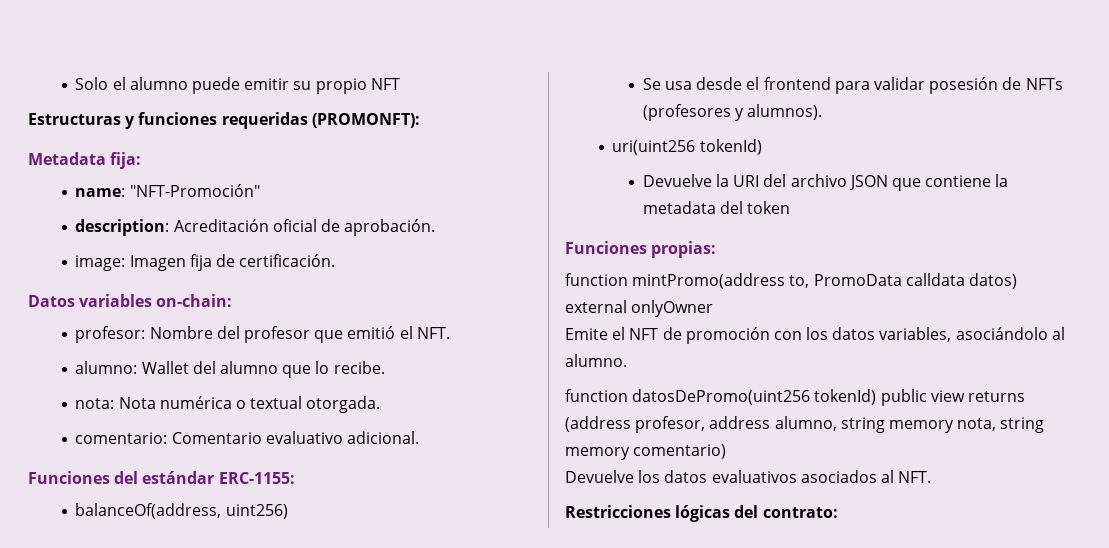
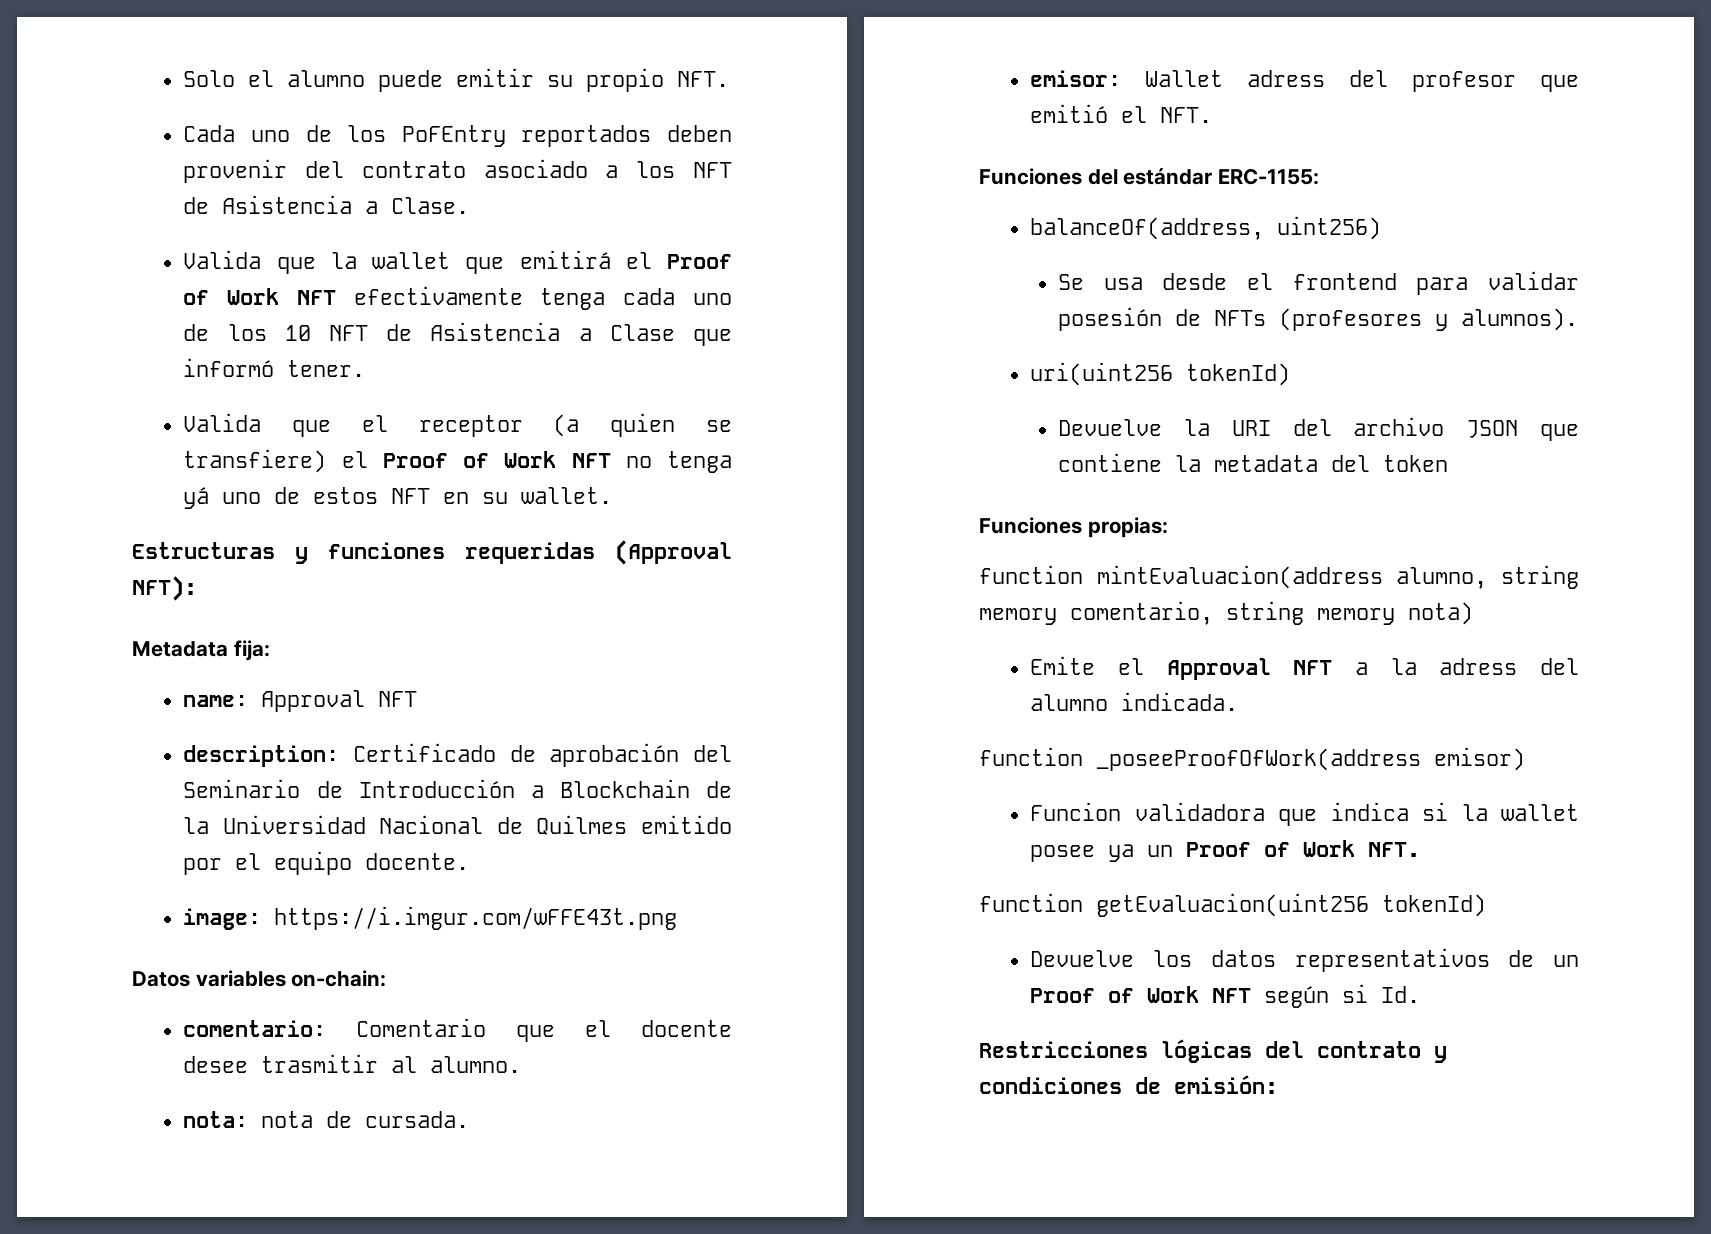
- Solo el alumno puede emitir su propio NFT
+ Solo el alumno puede emitir su propio NFT.
+ Cada uno de los PoFEntry reportados deben provenir del contrato asociado a los NFT de Asistencia a Clase.
+ Valida que la wallet que emitirá el Proof of Work NFT efectivamente tenga cada uno de los 10 NFT de Asistencia a Clase que informó tener.
+ Valida que el receptor (a quien se transfiere) el Proof of Work NFT no tenga yá uno de estos NFT en su wallet.
- Estructuras y funciones requeridas (PROMONFT):
+ Estructuras y funciones requeridas (Approval NFT):
- name: "NFT-Promoción"
+ name: Approval NFT
- description: Acreditación oficial de aprobación.
- image: Imagen fija de certificación.
+ description: Certificado de aprobación del Seminario de Introducción a Blockchain de la Universidad Nacional de Quilmes emitido por el equipo docente.
+ image: https://i.imgur.com/wFFE43t.png
  Datos variables on-chain:
- profesor: Nombre del profesor que emitió el NFT.
+ comentario: Comentario que el docente desee trasmitir al alumno.
+ nota: nota de cursada.
+ emisor: Wallet adress del profesor que emitió el NFT.
- alumno: Wallet del alumno que lo recibe.
- nota: Nota numérica o textual otorgada.
- comentario: Comentario evaluativo adicional.
- function mintPromo(address to, PromoData calldata datos) external onlyOwner
- Emite el NFT de promoción con los datos variables, asociándolo al alumno.
- function datosDePromo(uint256 tokenId) public view returns (address profesor, address alumno, string memory nota, string memory comentario)
- Devuelve los datos evaluativos asociados al NFT.
- Restricciones lógicas del contrato:
+ function mintEvaluacion(address alumno, string memory comentario, string memory nota)
+ Emite el Approval NFT a la adress del alumno indicada.
+ function _poseeProofOfWork(address emisor)
+ Funcion validadora que indica si la wallet posee ya un Proof of Work NFT.
+ function getEvaluacion(uint256 tokenId)
+ Devuelve los datos representativos de un Proof of Work NFT según si Id.
+ Restricciones lógicas del contrato y condiciones de emisión:

